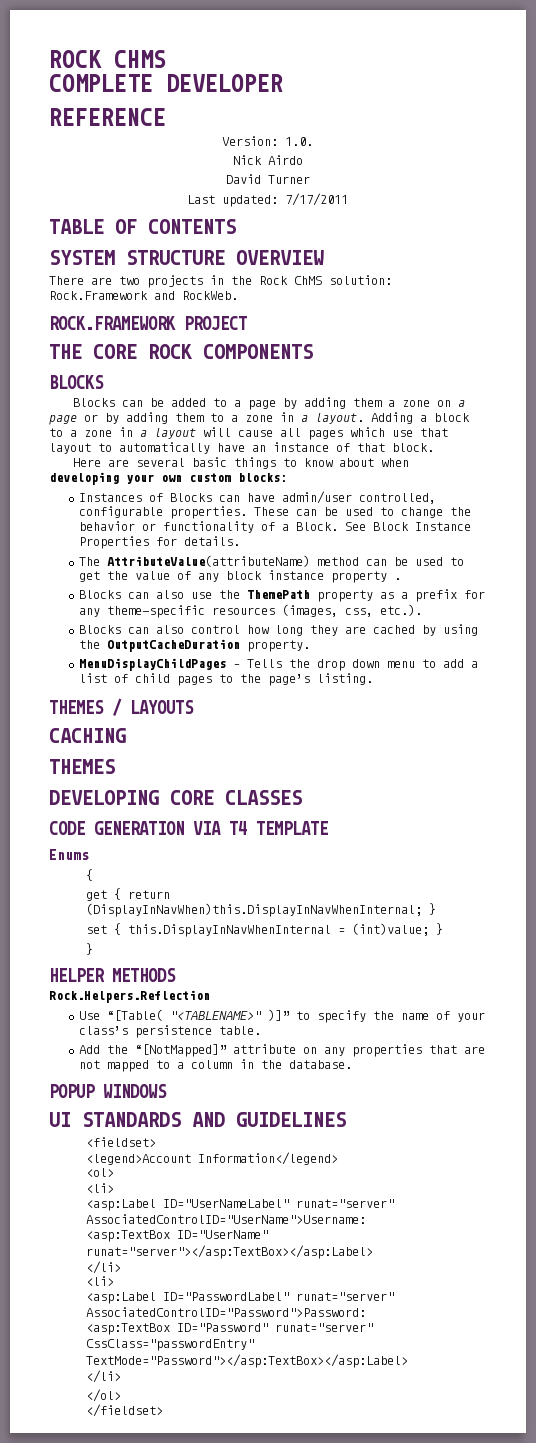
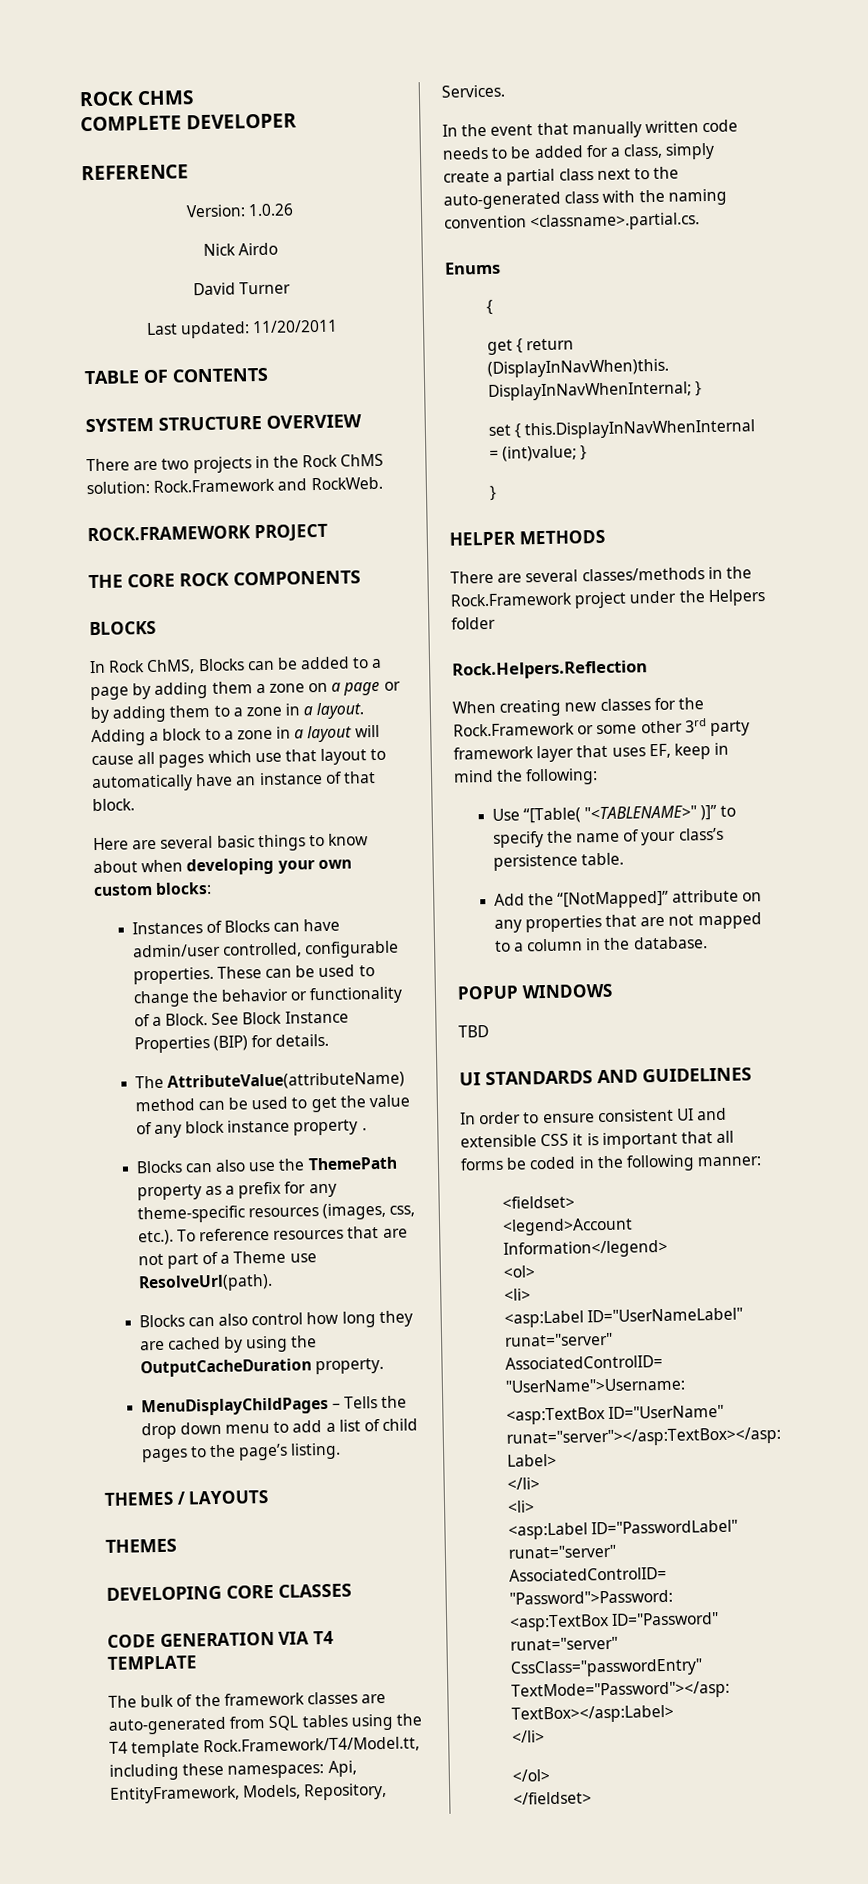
- Version: 1.0.
+ Version: 1.0.26
- Last updated: 7/17/2011
+ Last updated: 11/20/2011
- Blocks can be added to a page by adding them a zone on a page or by adding them to a zone in a layout.
+ In Rock ChMS, Blocks can be added to a page by adding them a zone on a page or by adding them to a zone in a layout.
- See Block Instance Properties for details.
+ See Block Instance Properties (BIP) for details.
- Blocks can also use the ThemePath property as a prefix for any theme-specific resources (images, css, etc.).
+ Blocks can also use the ThemePath property as a prefix for any theme-specific resources (images, css, etc.). To reference resources that are not part of a Theme use ResolveUrl(path).
- CACHING
+ The bulk of the framework classes are auto-generated from SQL tables using the T4 template Rock.Framework/T4/Model.tt, including these namespaces: Api, EntityFramework, Models, Repository, Services.
+ In the event that manually written code needs to be added for a class, simply create a partial class next to the auto-generated class with the naming convention <classname>.partial.cs.
+ There are several classes/methods in the Rock.Framework project under the Helpers folder
  Rock.Helpers.Reflection
+ When creating new classes for the Rock.Framework or some other 3rd party framework layer that uses EF, keep in mind the following:
+ TBD
+ In order to ensure consistent UI and extensible CSS it is important that all forms be coded in the following manner:

